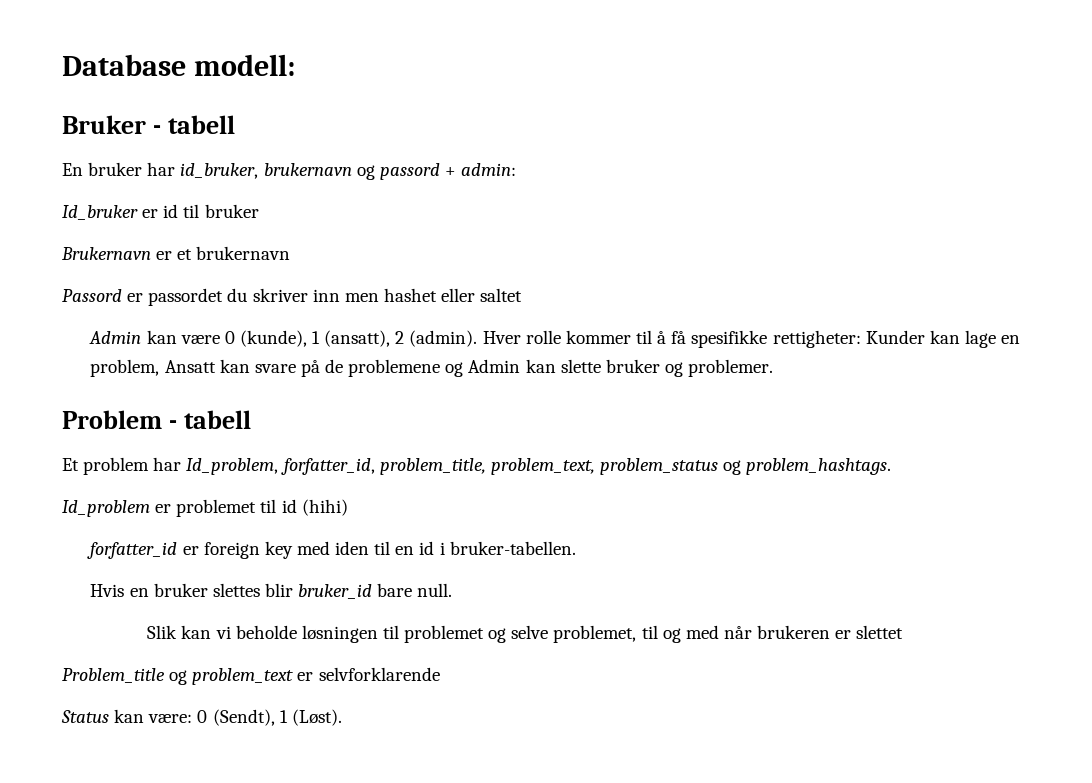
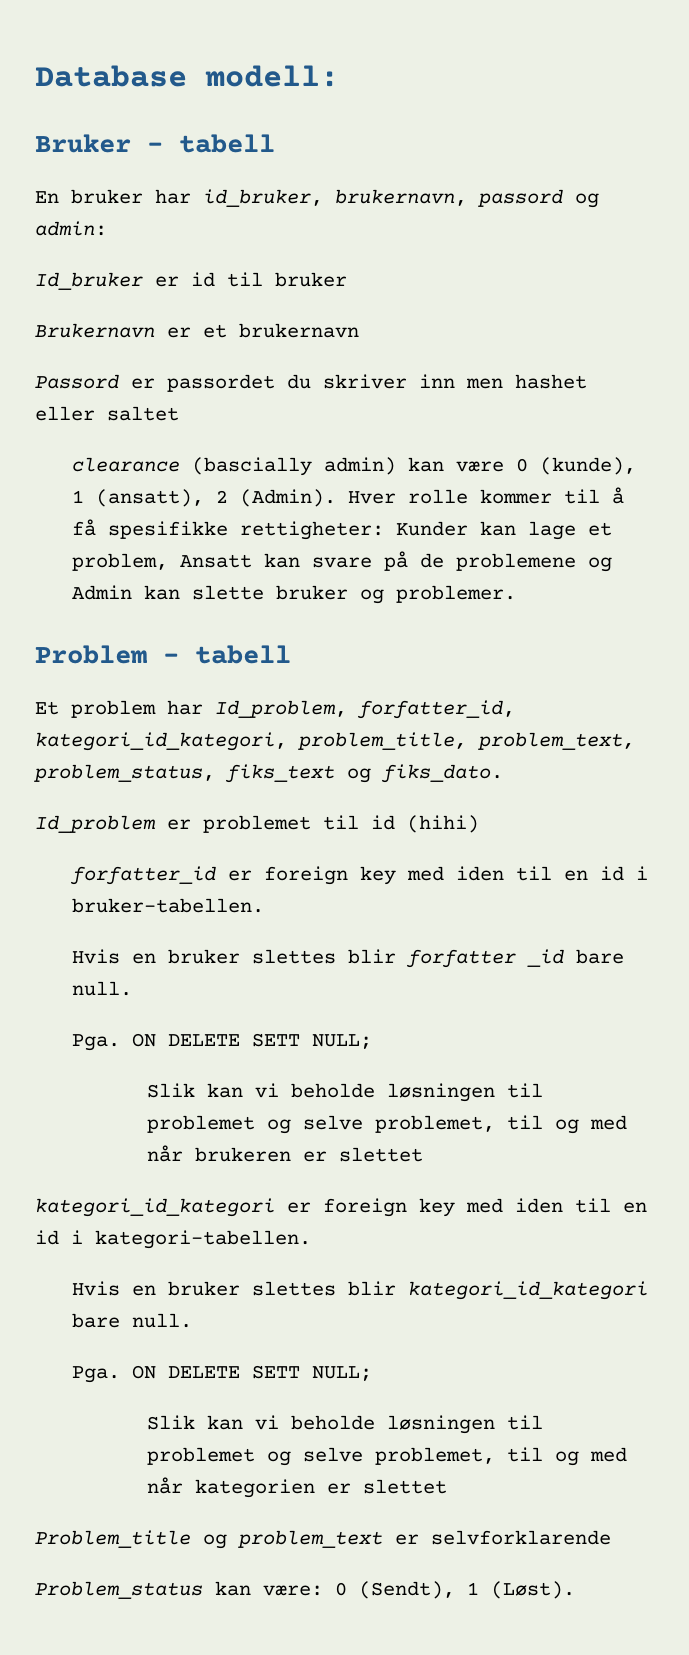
- En bruker har id_bruker, brukernavn og passord + admin:
+ En bruker har id_bruker, brukernavn, passord og admin:
- Admin kan være 0 (kunde), 1 (ansatt), 2 (admin).
+ clearance (bascially admin) kan være 0 (kunde), 1 (ansatt), 2 (Admin).
- Hver rolle kommer til å få spesifikke rettigheter: Kunder kan lage en problem, Ansatt kan svare på de problemene og Admin kan slette bruker og problemer.
+ Hver rolle kommer til å få spesifikke rettigheter: Kunder kan lage et problem, Ansatt kan svare på de problemene og Admin kan slette bruker og problemer.
- Et problem har Id_problem, forfatter_id, problem_title, problem_text, problem_status og problem_hashtags.
+ Et problem har Id_problem, forfatter_id, kategori_id_kategori, problem_title, problem_text, problem_status, fiks_text og fiks_dato.
- Hvis en bruker slettes blir bruker_id bare null.
+ Hvis en bruker slettes blir forfatter _id bare null.
+ Pga. ON DELETE SETT NULL;
+ kategori_id_kategori er foreign key med iden til en id i kategori-tabellen.
+ Hvis en bruker slettes blir kategori_id_kategori bare null.
+ Pga. ON DELETE SETT NULL;
+ Slik kan vi beholde løsningen til problemet og selve problemet, til og med når kategorien er slettet
- Status kan være: 0 (Sendt), 1 (Løst).
+ Problem_status kan være: 0 (Sendt), 1 (Løst).

